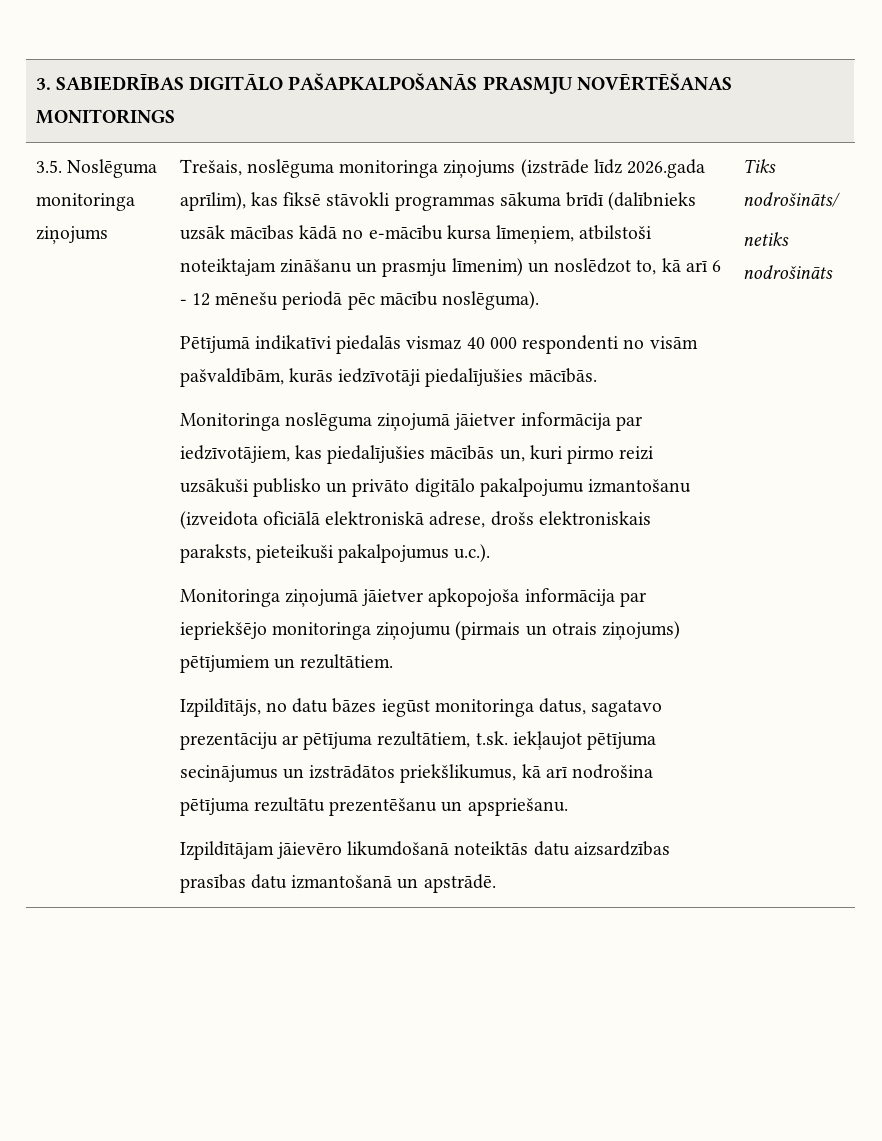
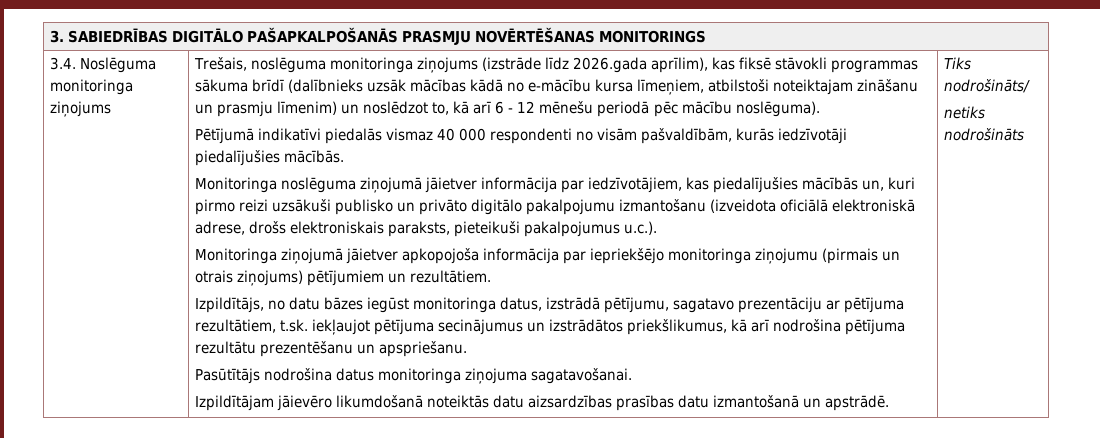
- 3.5. Noslēguma monitoringa ziņojums
+ 3.4. Noslēguma monitoringa ziņojums
- Izpildītājs, no datu bāzes iegūst monitoringa datus, sagatavo prezentāciju ar pētījuma rezultātiem, t.sk. iekļaujot pētījuma secinājumus un izstrādātos priekšlikumus, kā arī nodrošina pētījuma rezultātu prezentēšanu un apspriešanu.
+ Izpildītājs, no datu bāzes iegūst monitoringa datus, izstrādā pētījumu, sagatavo prezentāciju ar pētījuma rezultātiem, t.sk. iekļaujot pētījuma secinājumus un izstrādātos priekšlikumus, kā arī nodrošina pētījuma rezultātu prezentēšanu un apspriešanu.
+ Pasūtītājs nodrošina datus monitoringa ziņojuma sagatavošanai.

